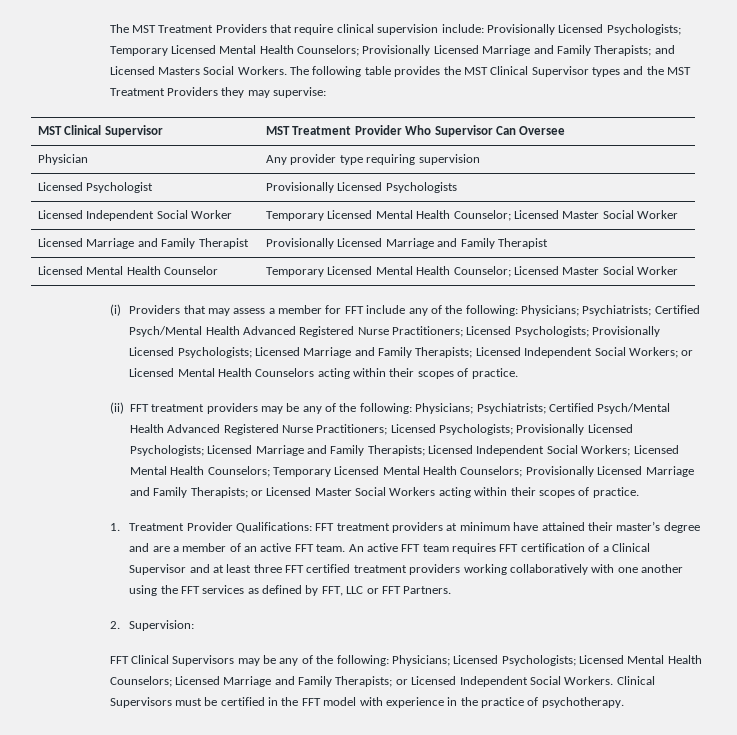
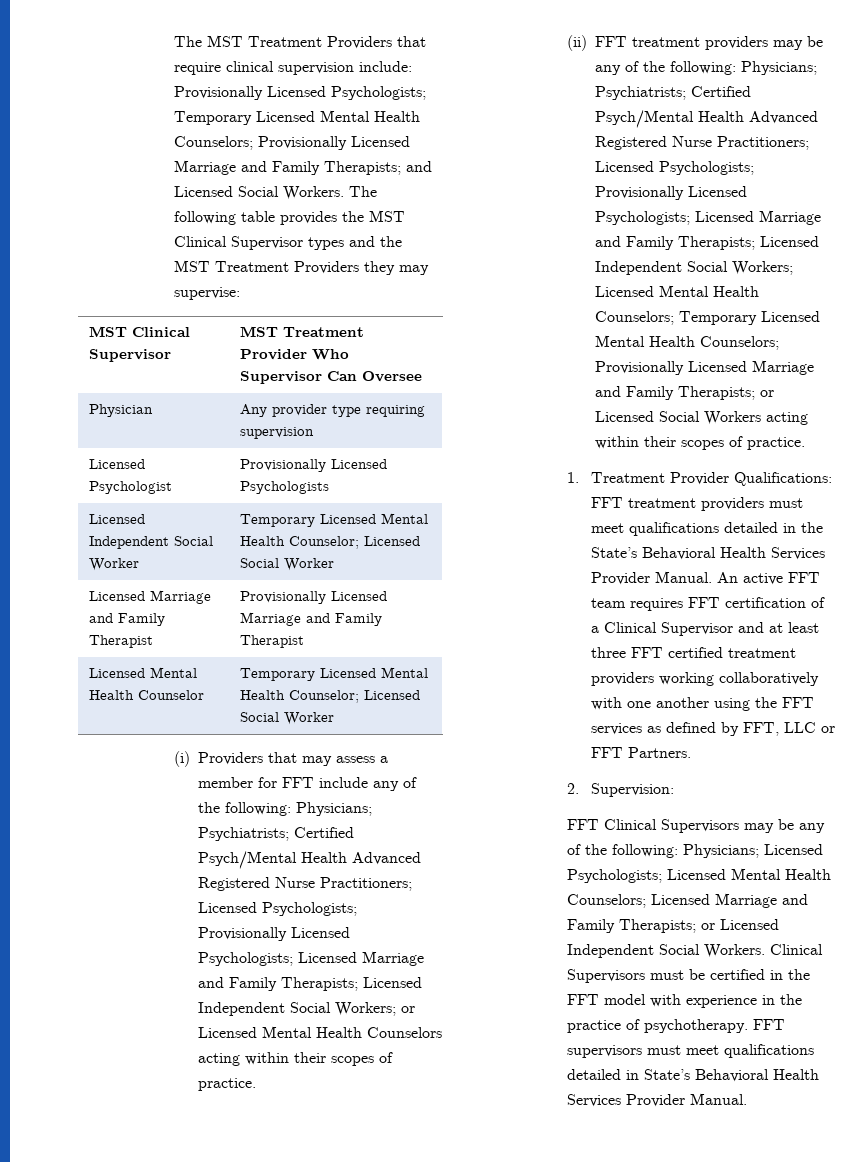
- The MST Treatment Providers that require clinical supervision include: Provisionally Licensed Psychologists; Temporary Licensed Mental Health Counselors; Provisionally Licensed Marriage and Family Therapists; and Licensed Masters Social Workers.
+ The MST Treatment Providers that require clinical supervision include: Provisionally Licensed Psychologists; Temporary Licensed Mental Health Counselors; Provisionally Licensed Marriage and Family Therapists; and Licensed Social Workers.
- Licensed Independent Social Worker | Temporary Licensed Mental Health Counselor; Licensed Master Social Worker
+ Licensed Independent Social Worker | Temporary Licensed Mental Health Counselor; Licensed Social Worker
- Licensed Mental Health Counselor | Temporary Licensed Mental Health Counselor; Licensed Master Social Worker
+ Licensed Mental Health Counselor | Temporary Licensed Mental Health Counselor; Licensed Social Worker
- (ii) FFT treatment providers may be any of the following: Physicians; Psychiatrists; Certified Psych/Mental Health Advanced Registered Nurse Practitioners; Licensed Psychologists; Provisionally Licensed Psychologists; Licensed Marriage and Family Therapists; Licensed Independent Social Workers; Licensed Mental Health Counselors; Temporary Licensed Mental Health Counselors; Provisionally Licensed Marriage and Family Therapists; or Licensed Master Social Workers acting within their scopes of practice.
+ (ii) FFT treatment providers may be any of the following: Physicians; Psychiatrists; Certified Psych/Mental Health Advanced Registered Nurse Practitioners; Licensed Psychologists; Provisionally Licensed Psychologists; Licensed Marriage and Family Therapists; Licensed Independent Social Workers; Licensed Mental Health Counselors; Temporary Licensed Mental Health Counselors; Provisionally Licensed Marriage and Family Therapists; or Licensed Social Workers acting within their scopes of practice.
- 1. Treatment Provider Qualifications: FFT treatment providers at minimum have attained their master’s degree and are a member of an active FFT team.
+ 1. Treatment Provider Qualifications: FFT treatment providers must meet qualifications detailed in the State’s Behavioral Health Services Provider Manual.
+ FFT supervisors must meet qualifications detailed in State’s Behavioral Health Services Provider Manual.

